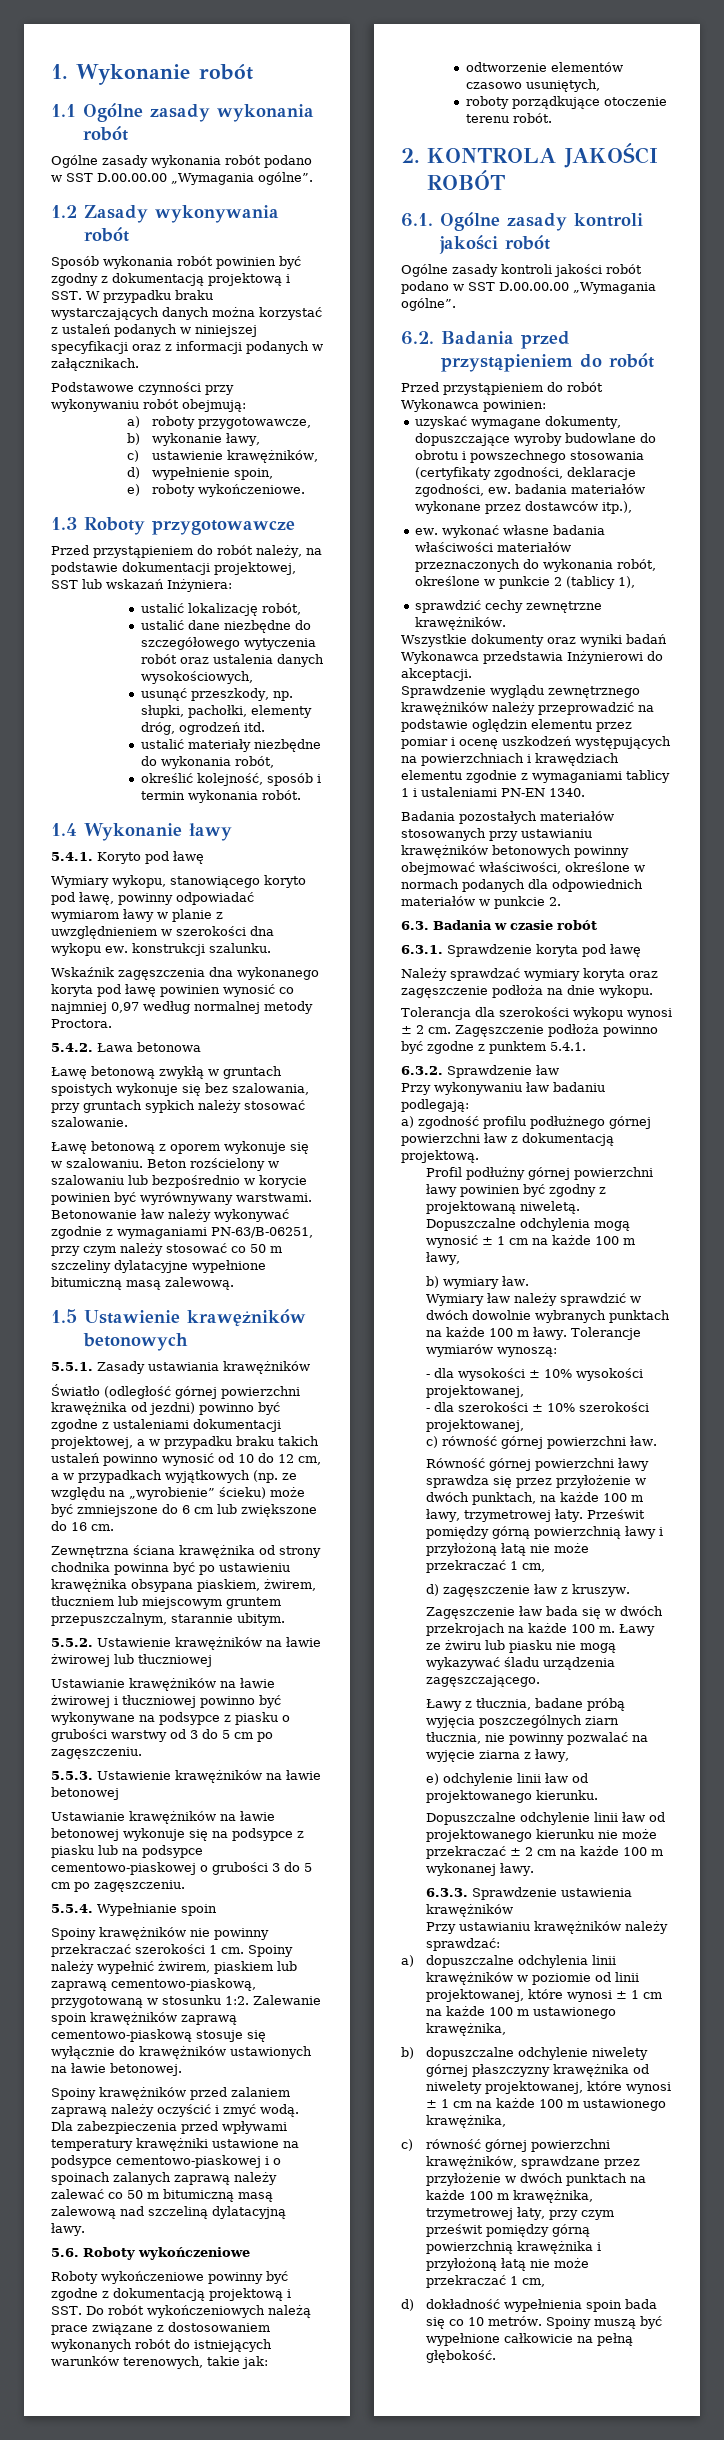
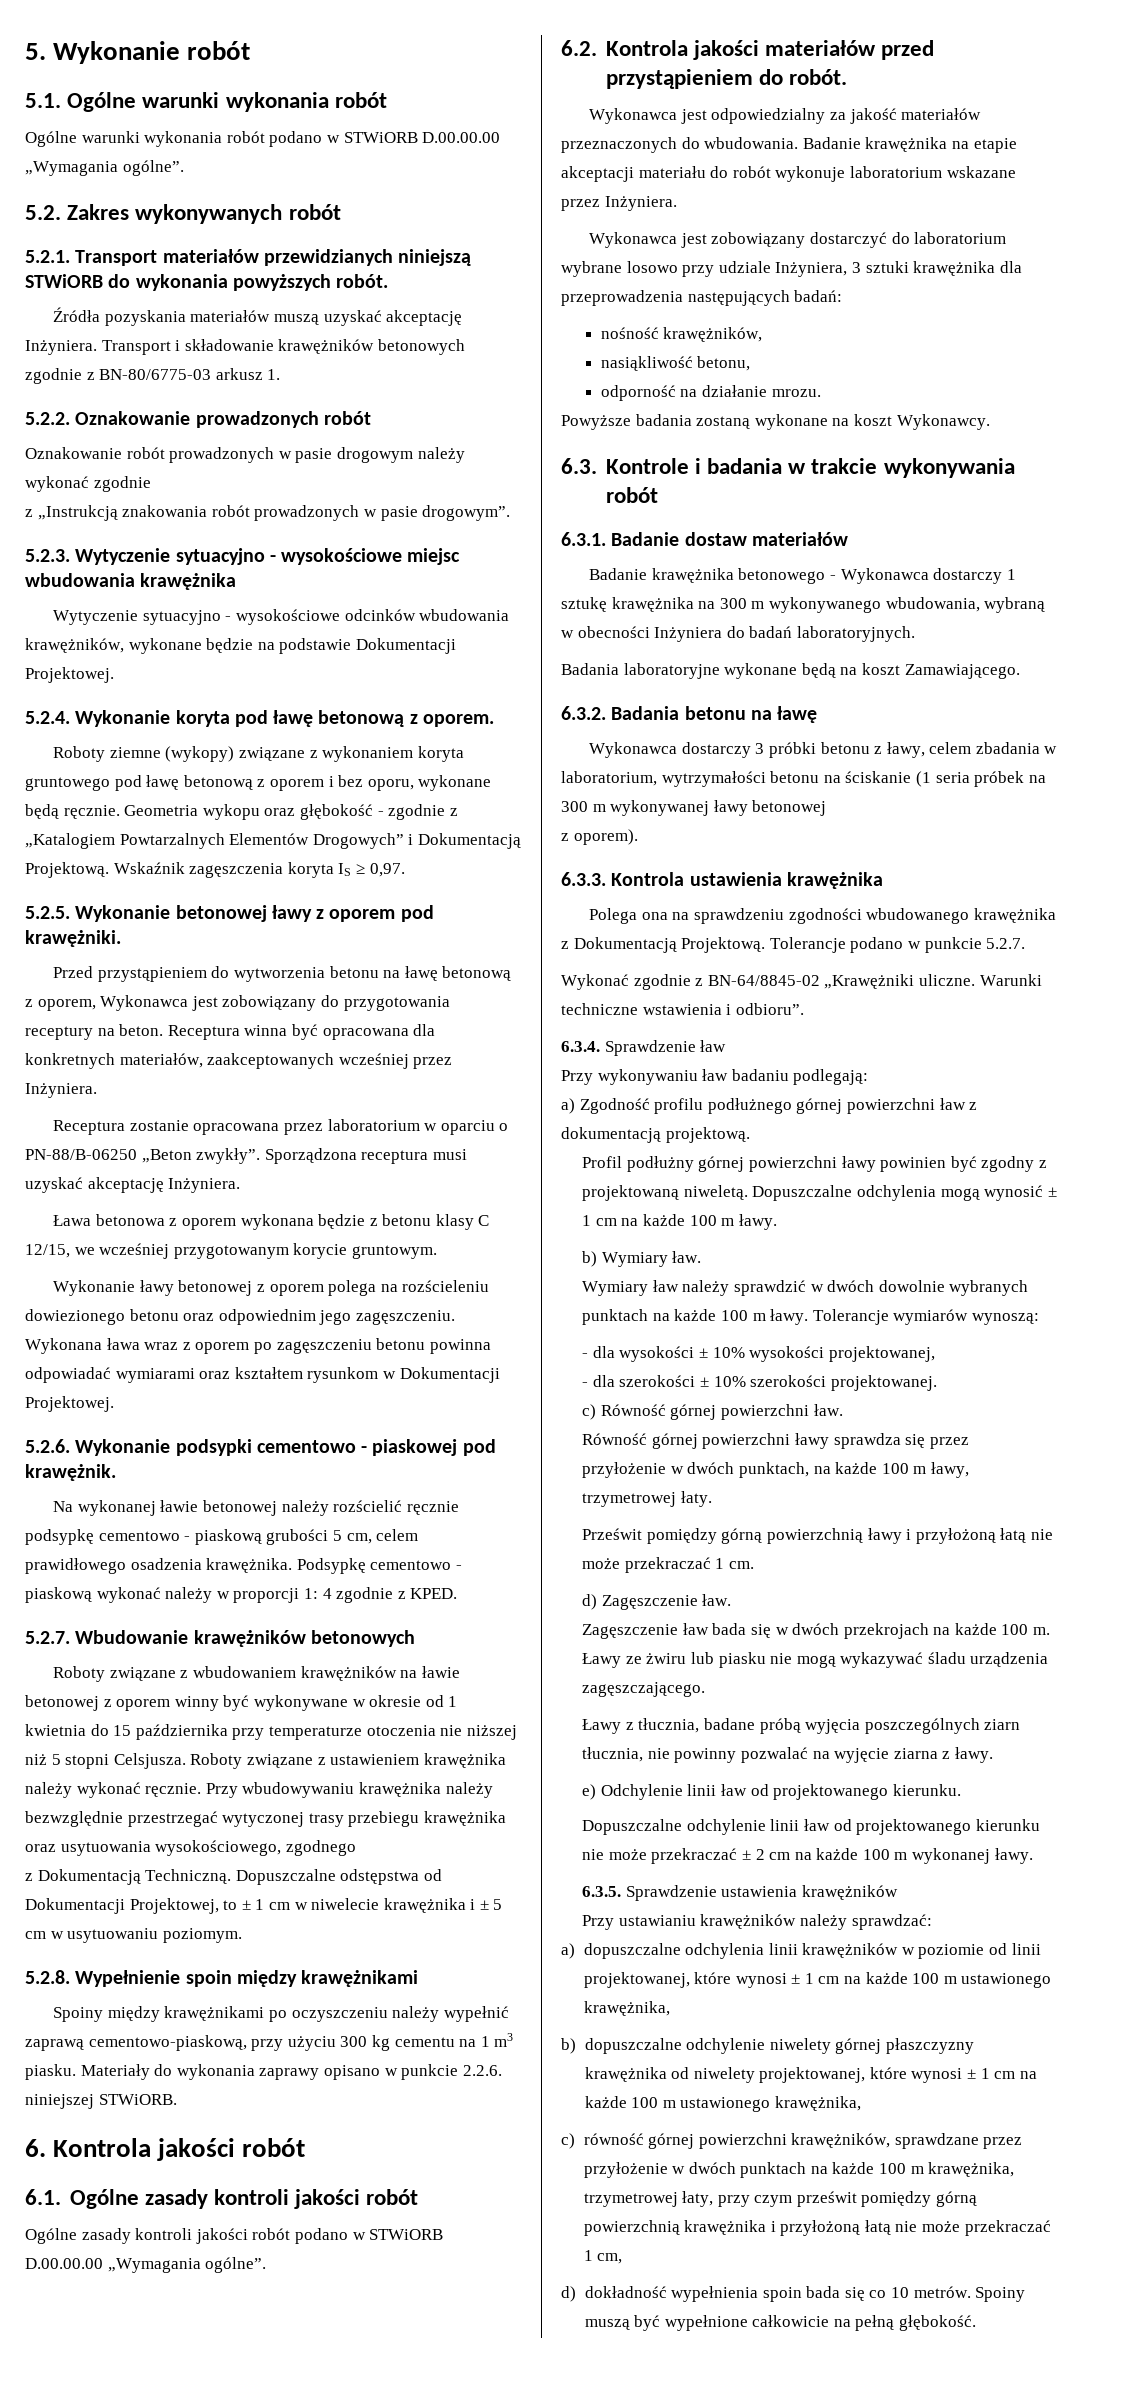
- 1. Wykonanie robót
+ 5. Wykonanie robót
- 1.1 Ogólne zasady wykonania robót
+ 5.1. Ogólne warunki wykonania robót
- Ogólne zasady wykonania robót podano w SST D.00.00.00 „Wymagania ogólne”.
- 1.2 Zasady wykonywania robót
- Sposób wykonania robót powinien być zgodny z dokumentacją projektową i SST. W przypadku braku wystarczających danych można korzystać z ustaleń podanych w niniejszej specyfikacji oraz z informacji podanych w załącznikach.
- Podstawowe czynności przy wykonywaniu robót obejmują:
- a) roboty przygotowawcze,
- b) wykonanie ławy,
- c) ustawienie krawężników,
- d) wypełnienie spoin,
- e) roboty wykończeniowe.
- 1.3 Roboty przygotowawcze
- Przed przystąpieniem do robót należy, na podstawie dokumentacji projektowej, SST lub wskazań Inżyniera:
- ustalić lokalizację robót,
- ustalić dane niezbędne do szczegółowego wytyczenia robót oraz ustalenia danych wysokościowych,
- usunąć przeszkody, np. słupki, pachołki, elementy dróg, ogrodzeń itd.
- ustalić materiały niezbędne do wykonania robót,
- określić kolejność, sposób i termin wykonania robót.
- 1.4 Wykonanie ławy
- 5.4.1. Koryto pod ławę
- Wymiary wykopu, stanowiącego koryto pod ławę, powinny odpowiadać wymiarom ławy w planie z uwzględnieniem w szerokości dna wykopu ew. konstrukcji szalunku.
- Wskaźnik zagęszczenia dna wykonanego koryta pod ławę powinien wynosić co najmniej 0,97 według normalnej metody Proctora.
- 5.4.2. Ława betonowa
- Ławę betonową zwykłą w gruntach spoistych wykonuje się bez szalowania, przy gruntach sypkich należy stosować szalowanie.
- Ławę betonową z oporem wykonuje się w szalowaniu. Beton rozścielony w szalowaniu lub bezpośrednio w korycie powinien być wyrównywany warstwami. Betonowanie ław należy wykonywać zgodnie z wymaganiami PN-63/B-06251, przy czym należy stosować co 50 m szczeliny dylatacyjne wypełnione bitumiczną masą zalewową.
- 1.5 Ustawienie krawężników betonowych
- 5.5.1. Zasady ustawiania krawężników
- Światło (odległość górnej powierzchni krawężnika od jezdni) powinno być zgodne z ustaleniami dokumentacji projektowej, a w przypadku braku takich ustaleń powinno wynosić od 10 do 12 cm, a w przypadkach wyjątkowych (np. ze względu na „wyrobienie” ścieku) może być zmniejszone do 6 cm lub zwiększone do 16 cm.
- Zewnętrzna ściana krawężnika od strony chodnika powinna być po ustawieniu krawężnika obsypana piaskiem, żwirem, tłuczniem lub miejscowym gruntem przepuszczalnym, starannie ubitym.
- 5.5.2. Ustawienie krawężników na ławie żwirowej lub tłuczniowej
- Ustawianie krawężników na ławie żwirowej i tłuczniowej powinno być wykonywane na podsypce z piasku o grubości warstwy od 3 do 5 cm po zagęszczeniu.
- 5.5.3. Ustawienie krawężników na ławie betonowej
- Ustawianie krawężników na ławie betonowej wykonuje się na podsypce z piasku lub na podsypce cementowo-piaskowej o grubości 3 do 5 cm po zagęszczeniu.
- 5.5.4. Wypełnianie spoin
- Spoiny krawężników nie powinny przekraczać szerokości 1 cm. Spoiny należy wypełnić żwirem, piaskiem lub zaprawą cementowo-piaskową, przygotowaną w stosunku 1:2. Zalewanie spoin krawężników zaprawą cementowo-piaskową stosuje się wyłącznie do krawężników ustawionych na ławie betonowej.
- Spoiny krawężników przed zalaniem zaprawą należy oczyścić i zmyć wodą. Dla zabezpieczenia przed wpływami temperatury krawężniki ustawione na podsypce cementowo-piaskowej i o spoinach zalanych zaprawą należy zalewać co 50 m bitumiczną masą zalewową nad szczeliną dylatacyjną ławy.
- 5.6. Roboty wykończeniowe
- Roboty wykończeniowe powinny być zgodne z dokumentacją projektową i SST. Do robót wykończeniowych należą prace związane z dostosowaniem wykonanych robót do istniejących warunków terenowych, takie jak:
- odtworzenie elementów czasowo usuniętych,
- roboty porządkujące otoczenie terenu robót.
- 2. KONTROLA JAKOŚCI ROBÓT
+ Ogólne warunki wykonania robót podano w STWiORB D.00.00.00 „Wymagania ogólne”.
+ 5.2. Zakres wykonywanych robót
+ 5.2.1. Transport materiałów przewidzianych niniejszą STWiORB do wykonania powyższych robót.
+ Źródła pozyskania materiałów muszą uzyskać akceptację Inżyniera. Transport i składowanie krawężników betonowych zgodnie z BN-80/6775-03 arkusz 1.
+ 5.2.2. Oznakowanie prowadzonych robót
+ Oznakowanie robót prowadzonych w pasie drogowym należy wykonać zgodnie
+ z „Instrukcją znakowania robót prowadzonych w pasie drogowym”.
+ 5.2.3. Wytyczenie sytuacyjno - wysokościowe miejsc wbudowania krawężnika
+ Wytyczenie sytuacyjno - wysokościowe odcinków wbudowania krawężników, wykonane będzie na podstawie Dokumentacji Projektowej.
+ 5.2.4. Wykonanie koryta pod ławę betonową z oporem.
+ Roboty ziemne (wykopy) związane z wykonaniem koryta gruntowego pod ławę betonową z oporem i bez oporu, wykonane będą ręcznie. Geometria wykopu oraz głębokość - zgodnie z „Katalogiem Powtarzalnych Elementów Drogowych” i Dokumentacją Projektową. Wskaźnik zagęszczenia koryta IS ≥ 0,97.
+ 5.2.5. Wykonanie betonowej ławy z oporem pod krawężniki.
+ Przed przystąpieniem do wytworzenia betonu na ławę betonową z oporem, Wykonawca jest zobowiązany do przygotowania receptury na beton. Receptura winna być opracowana dla konkretnych materiałów, zaakceptowanych wcześniej przez Inżyniera.
+ Receptura zostanie opracowana przez laboratorium w oparciu o PN-88/B-06250 „Beton zwykły”. Sporządzona receptura musi uzyskać akceptację Inżyniera.
+ Ława betonowa z oporem wykonana będzie z betonu klasy C 12/15, we wcześniej przygotowanym korycie gruntowym.
+ Wykonanie ławy betonowej z oporem polega na rozścieleniu dowiezionego betonu oraz odpowiednim jego zagęszczeniu. Wykonana ława wraz z oporem po zagęszczeniu betonu powinna odpowiadać wymiarami oraz kształtem rysunkom w Dokumentacji Projektowej.
+ 5.2.6. Wykonanie podsypki cementowo - piaskowej pod krawężnik.
+ Na wykonanej ławie betonowej należy rozścielić ręcznie podsypkę cementowo - piaskową grubości 5 cm, celem prawidłowego osadzenia krawężnika. Podsypkę cementowo - piaskową wykonać należy w proporcji 1: 4 zgodnie z KPED.
+ 5.2.7. Wbudowanie krawężników betonowych
+ Roboty związane z wbudowaniem krawężników na ławie betonowej z oporem winny być wykonywane w okresie od 1 kwietnia do 15 października przy temperaturze otoczenia nie niższej niż 5 stopni Celsjusza. Roboty związane z ustawieniem krawężnika należy wykonać ręcznie. Przy wbudowywaniu krawężnika należy bezwzględnie przestrzegać wytyczonej trasy przebiegu krawężnika oraz usytuowania wysokościowego, zgodnego
+ z Dokumentacją Techniczną. Dopuszczalne odstępstwa od Dokumentacji Projektowej, to ± 1 cm w niwelecie krawężnika i ± 5 cm w usytuowaniu poziomym.
+ 5.2.8. Wypełnienie spoin między krawężnikami
+ Spoiny między krawężnikami po oczyszczeniu należy wypełnić zaprawą cementowo-piaskową, przy użyciu 300 kg cementu na 1 m3 piasku. Materiały do wykonania zaprawy opisano w punkcie 2.2.6. niniejszej STWiORB.
+ 6. Kontrola jakości robót
- Ogólne zasady kontroli jakości robót podano w SST D.00.00.00 „Wymagania ogólne”.
+ Ogólne zasady kontroli jakości robót podano w STWiORB D.00.00.00 „Wymagania ogólne”.
- 6.2. Badania przed przystąpieniem do robót
- Przed przystąpieniem do robót Wykonawca powinien:
- uzyskać wymagane dokumenty, dopuszczające wyroby budowlane do obrotu i powszechnego stosowania (certyfikaty zgodności, deklaracje zgodności, ew. badania materiałów wykonane przez dostawców itp.),
- ew. wykonać własne badania właściwości materiałów przeznaczonych do wykonania robót, określone w punkcie 2 (tablicy 1),
- sprawdzić cechy zewnętrzne krawężników.
- Wszystkie dokumenty oraz wyniki badań Wykonawca przedstawia Inżynierowi do akceptacji.
- Sprawdzenie wyglądu zewnętrznego krawężników należy przeprowadzić na podstawie oględzin elementu przez pomiar i ocenę uszkodzeń występujących na powierzchniach i krawędziach elementu zgodnie z wymaganiami tablicy 1 i ustaleniami PN-EN 1340.
- Badania pozostałych materiałów stosowanych przy ustawianiu krawężników betonowych powinny obejmować właściwości, określone w normach podanych dla odpowiednich materiałów w punkcie 2.
- 6.3. Badania w czasie robót
- 6.3.1. Sprawdzenie koryta pod ławę
- Należy sprawdzać wymiary koryta oraz zagęszczenie podłoża na dnie wykopu.
- Tolerancja dla szerokości wykopu wynosi ± 2 cm. Zagęszczenie podłoża powinno być zgodne z punktem 5.4.1.
- 6.3.2. Sprawdzenie ław
+ 6.2. Kontrola jakości materiałów przed przystąpieniem do robót.
+ Wykonawca jest odpowiedzialny za jakość materiałów przeznaczonych do wbudowania. Badanie krawężnika na etapie akceptacji materiału do robót wykonuje laboratorium wskazane przez Inżyniera.
+ Wykonawca jest zobowiązany dostarczyć do laboratorium wybrane losowo przy udziale Inżyniera, 3 sztuki krawężnika dla przeprowadzenia następujących badań:
+ nośność krawężników,
+ nasiąkliwość betonu,
+ odporność na działanie mrozu.
+ Powyższe badania zostaną wykonane na koszt Wykonawcy.
+ 6.3. Kontrole i badania w trakcie wykonywania robót
+ 6.3.1. Badanie dostaw materiałów
+ Badanie krawężnika betonowego - Wykonawca dostarczy 1 sztukę krawężnika na 300 m wykonywanego wbudowania, wybraną w obecności Inżyniera do badań laboratoryjnych.
+ Badania laboratoryjne wykonane będą na koszt Zamawiającego.
+ 6.3.2. Badania betonu na ławę
+ Wykonawca dostarczy 3 próbki betonu z ławy, celem zbadania w laboratorium, wytrzymałości betonu na ściskanie (1 seria próbek na 300 m wykonywanej ławy betonowej
+ z oporem).
+ 6.3.3. Kontrola ustawienia krawężnika
+ Polega ona na sprawdzeniu zgodności wbudowanego krawężnika z Dokumentacją Projektową. Tolerancje podano w punkcie 5.2.7.
+ Wykonać zgodnie z BN-64/8845-02 „Krawężniki uliczne. Warunki techniczne wstawienia i odbioru”.
+ 6.3.4. Sprawdzenie ław
- a) zgodność profilu podłużnego górnej powierzchni ław z dokumentacją projektową.
+ a) Zgodność profilu podłużnego górnej powierzchni ław z dokumentacją projektową.
- Dopuszczalne odchylenia mogą wynosić ± 1 cm na każde 100 m ławy,
- b) wymiary ław.
+ Dopuszczalne odchylenia mogą wynosić ± 1 cm na każde 100 m ławy.
+ b) Wymiary ław.
- - dla szerokości ± 10% szerokości projektowanej,
- c) równość górnej powierzchni ław.
+ - dla szerokości ± 10% szerokości projektowanej.
+ c) Równość górnej powierzchni ław.
- Równość górnej powierzchni ławy sprawdza się przez przyłożenie w dwóch punktach, na każde 100 m ławy, trzymetrowej łaty. Prześwit pomiędzy górną powierzchnią ławy i przyłożoną łatą nie może przekraczać 1 cm,
- d) zagęszczenie ław z kruszyw.
+ Równość górnej powierzchni ławy sprawdza się przez przyłożenie w dwóch punktach, na każde 100 m ławy, trzymetrowej łaty.
+ Prześwit pomiędzy górną powierzchnią ławy i przyłożoną łatą nie może przekraczać 1 cm.
+ d) Zagęszczenie ław.
- Ławy z tłucznia, badane próbą wyjęcia poszczególnych ziarn tłucznia, nie powinny pozwalać na wyjęcie ziarna z ławy,
- e) odchylenie linii ław od projektowanego kierunku.
+ Ławy z tłucznia, badane próbą wyjęcia poszczególnych ziarn tłucznia, nie powinny pozwalać na wyjęcie ziarna z ławy.
+ e) Odchylenie linii ław od projektowanego kierunku.
- 6.3.3. Sprawdzenie ustawienia krawężników
+ 6.3.5. Sprawdzenie ustawienia krawężników

